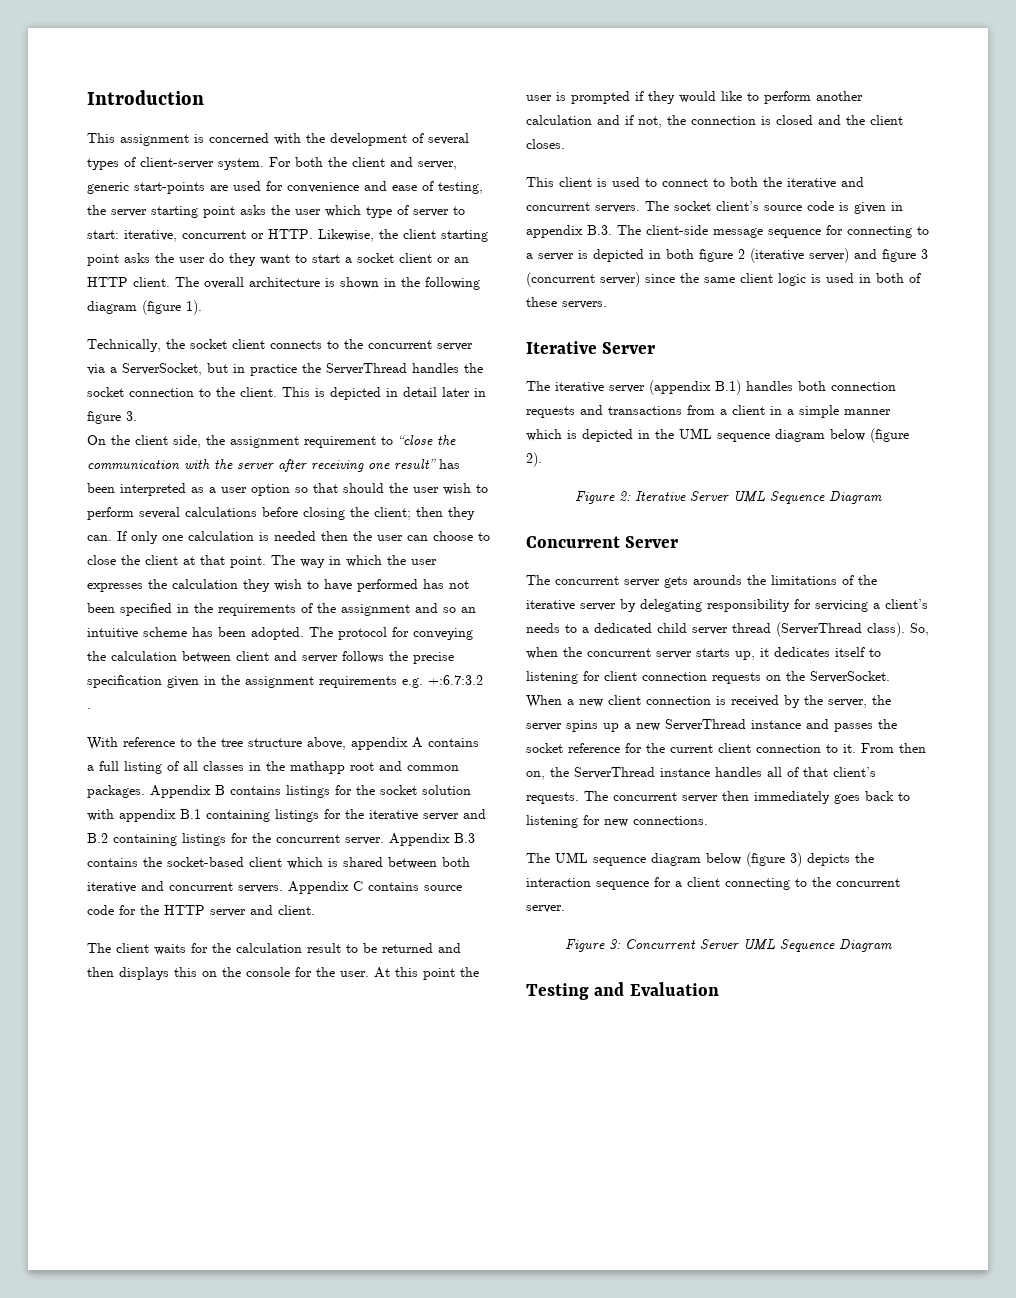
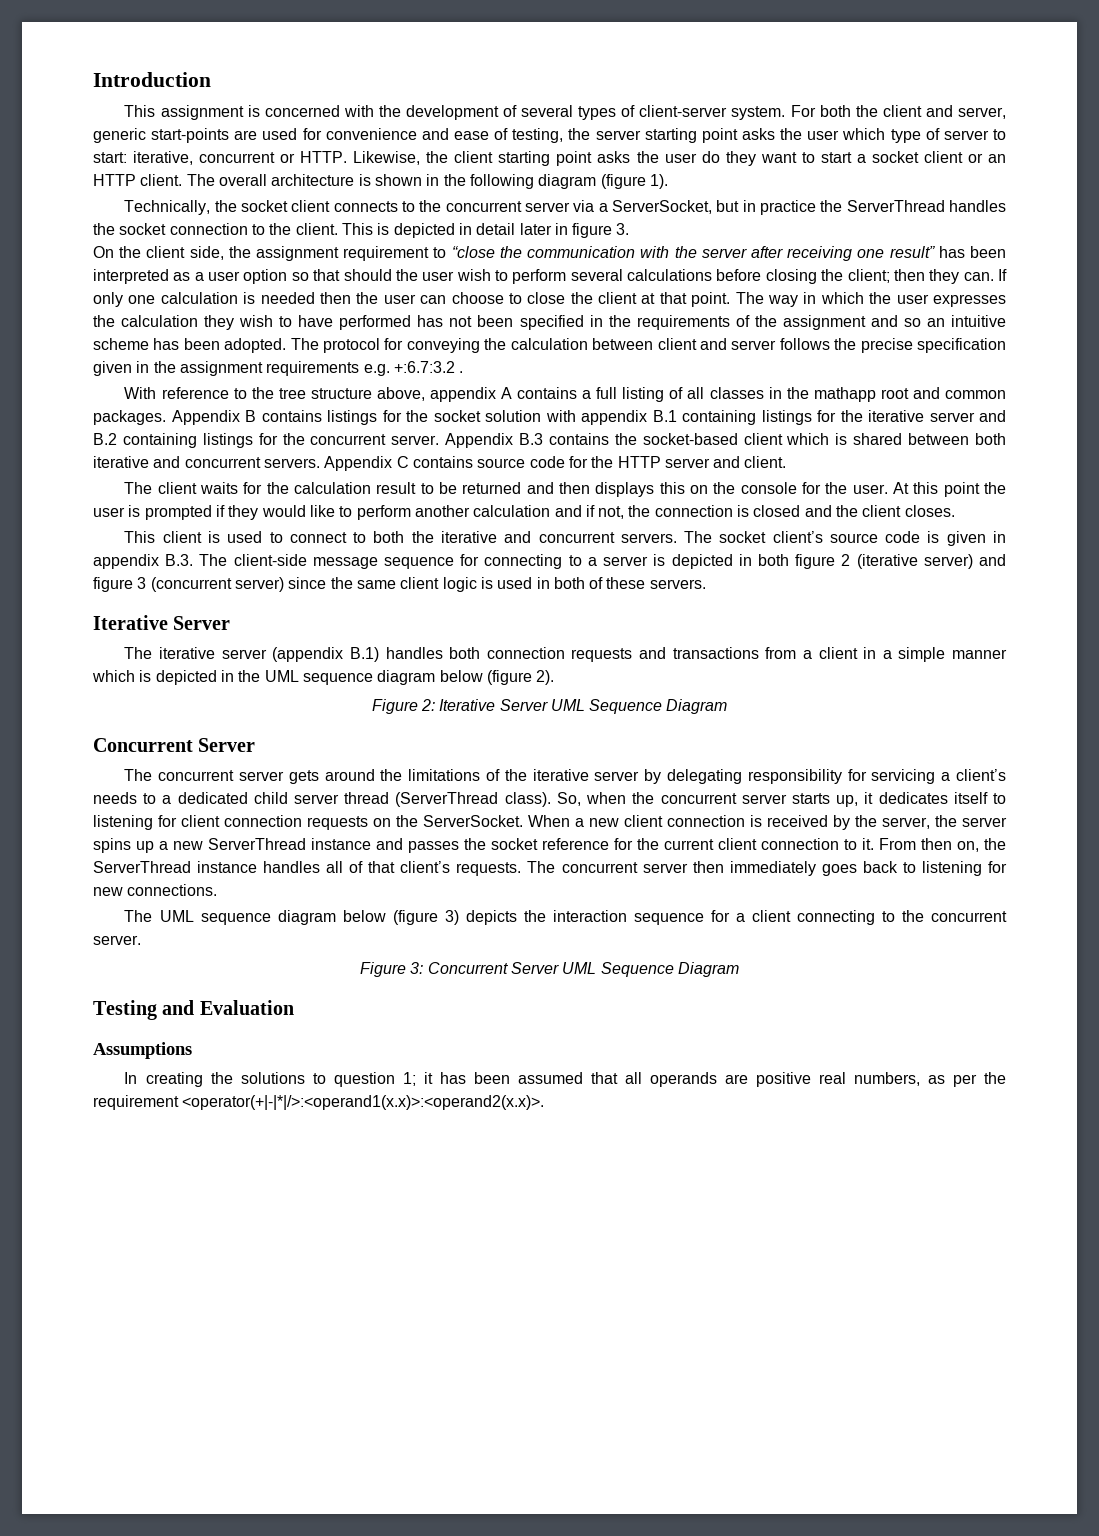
- The concurrent server gets arounds the limitations of the iterative server by delegating responsibility for servicing a client’s needs to a dedicated child server thread (ServerThread class).
+ The concurrent server gets around the limitations of the iterative server by delegating responsibility for servicing a client’s needs to a dedicated child server thread (ServerThread class).
+ Assumptions
+ In creating the solutions to question 1; it has been assumed that all operands are positive real numbers, as per the requirement <operator(+|-|*|/>:<operand1(x.x)>:<operand2(x.x)>.

